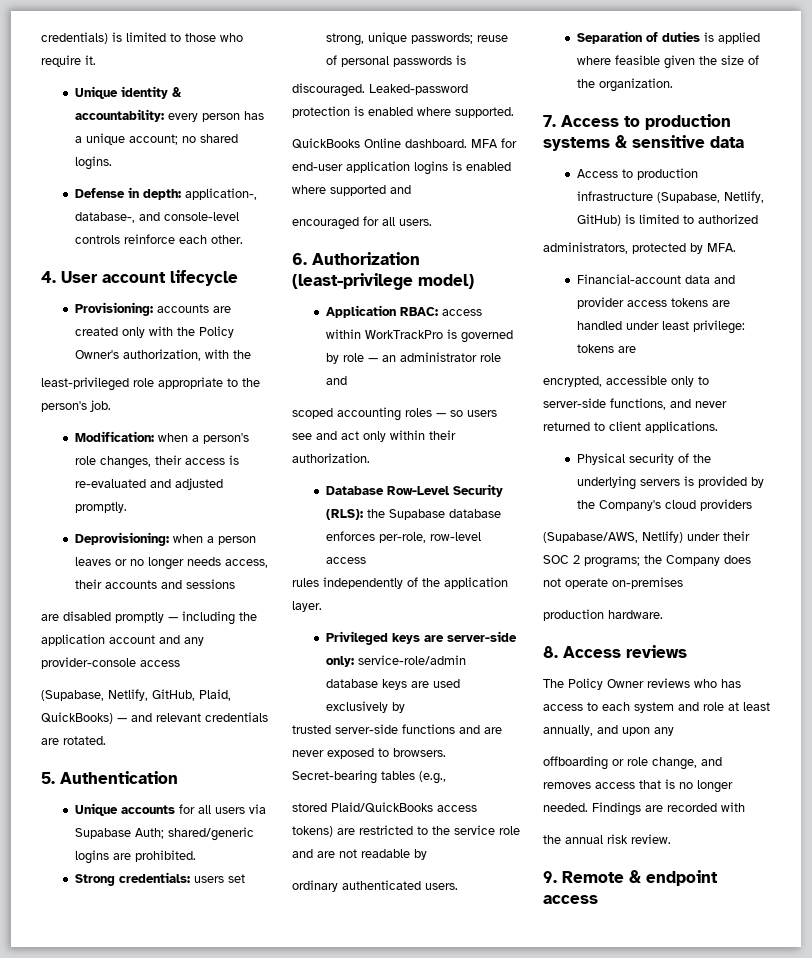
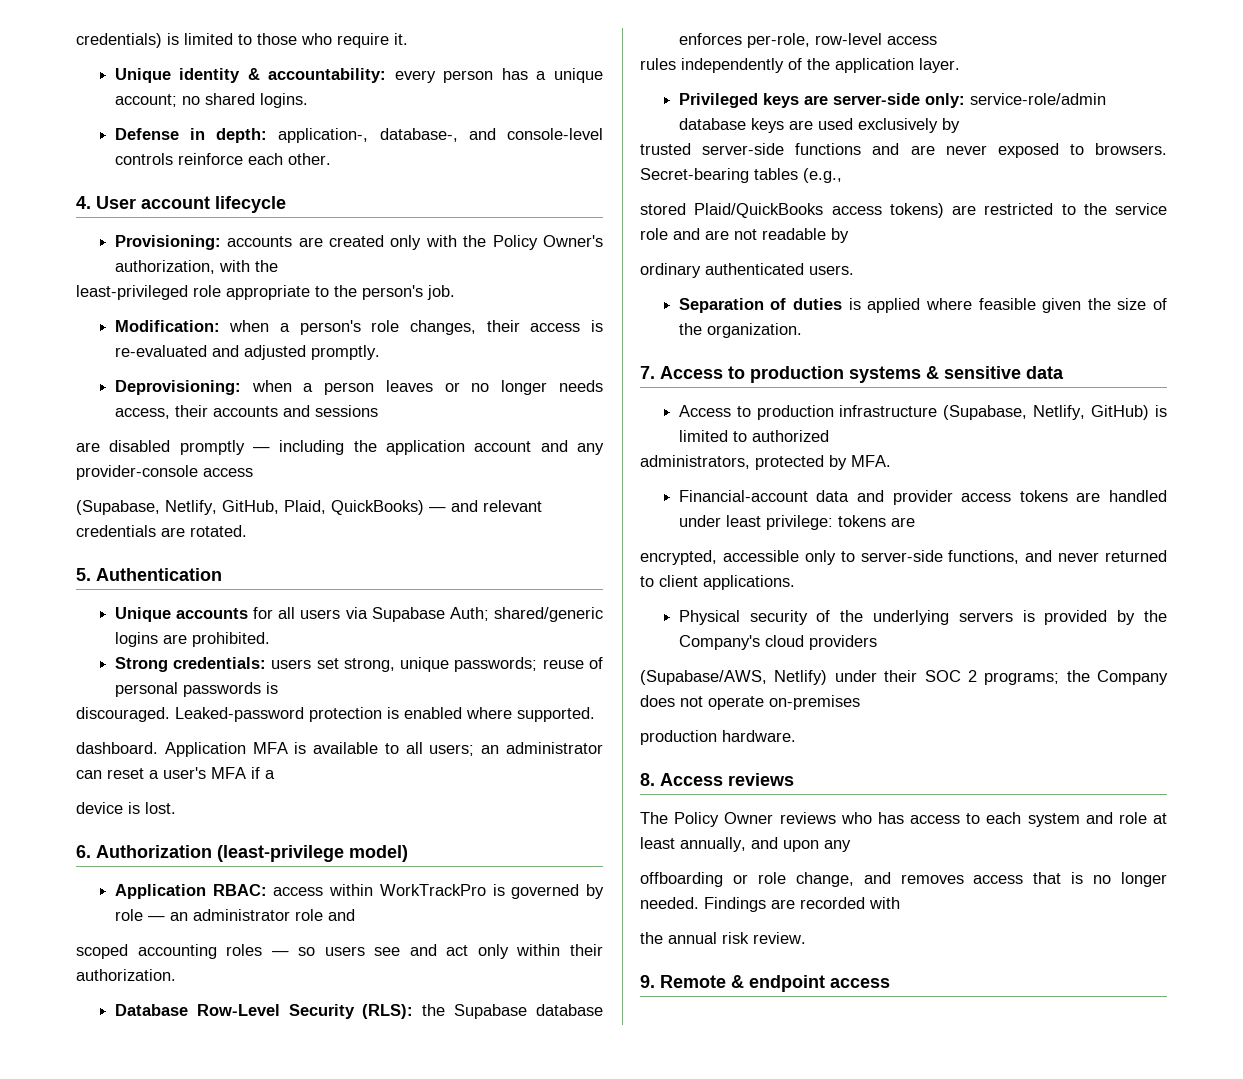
- QuickBooks Online dashboard. MFA for end-user application logins is enabled where supported and
- encouraged for all users.
+ dashboard. Application MFA is available to all users; an administrator can reset a user's MFA if a
+ device is lost.

